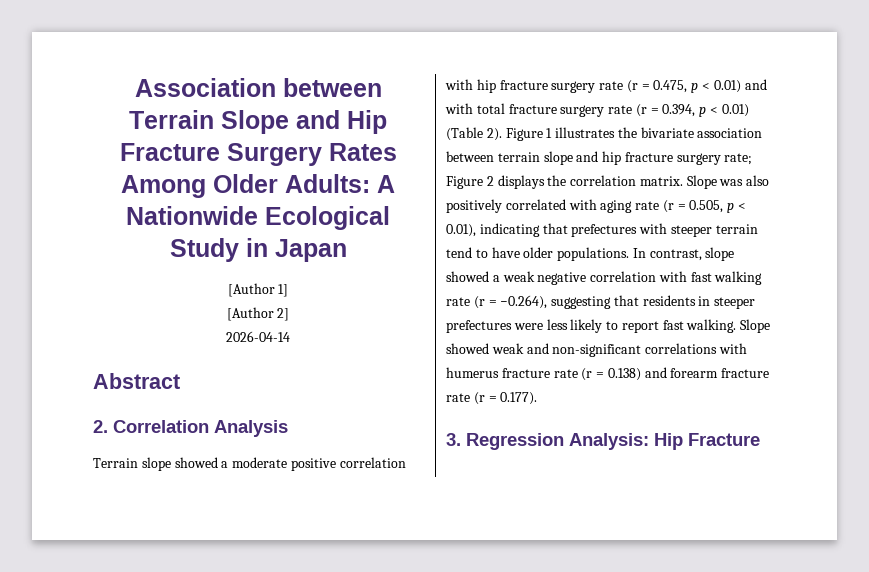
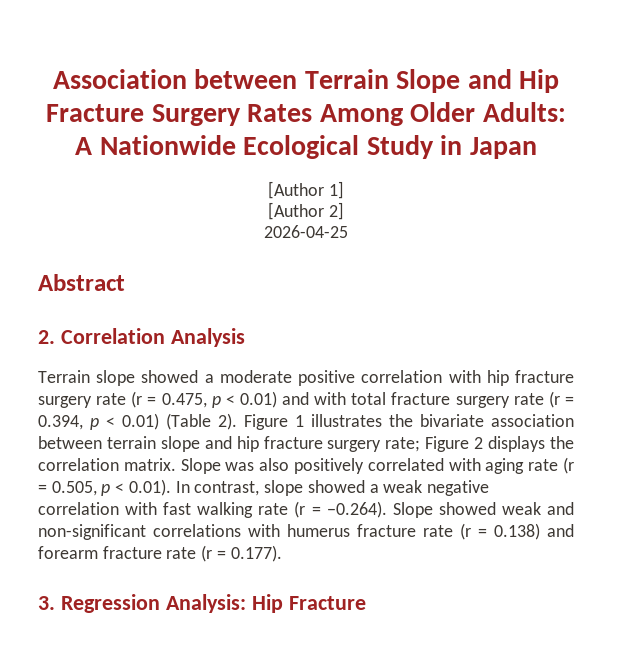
- 2026-04-14
+ 2026-04-25
- Slope was also positively correlated with aging rate (r = 0.505, p < 0.01), indicating that prefectures with steeper terrain tend to have older populations. In contrast, slope showed a weak negative correlation with fast walking rate (r = −0.264), suggesting that residents in steeper prefectures were less likely to report fast walking. Slope showed weak and non-significant correlations with humerus fracture rate (r = 0.138) and forearm fracture rate (r = 0.177).
+ Slope was also positively correlated with aging rate (r = 0.505, p < 0.01). In contrast, slope showed a weak negative correlation with fast walking rate (r = −0.264). Slope showed weak and non-significant correlations with humerus fracture rate (r = 0.138) and forearm fracture rate (r = 0.177).

